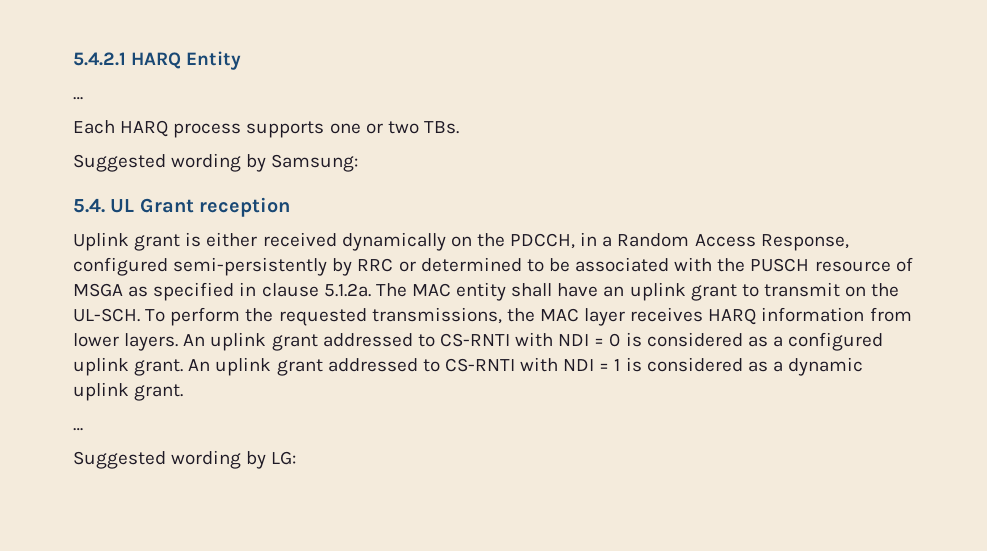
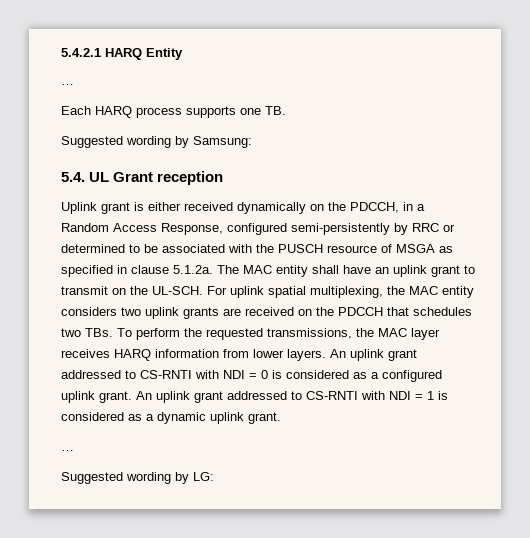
- Each HARQ process supports one or two TBs.
+ Each HARQ process supports one TB.
- To perform the requested transmissions, the MAC layer receives HARQ information from lower layers.
+ For uplink spatial multiplexing, the MAC entity considers two uplink grants are received on the PDCCH that schedules two TBs. To perform the requested transmissions, the MAC layer receives HARQ information from lower layers.

